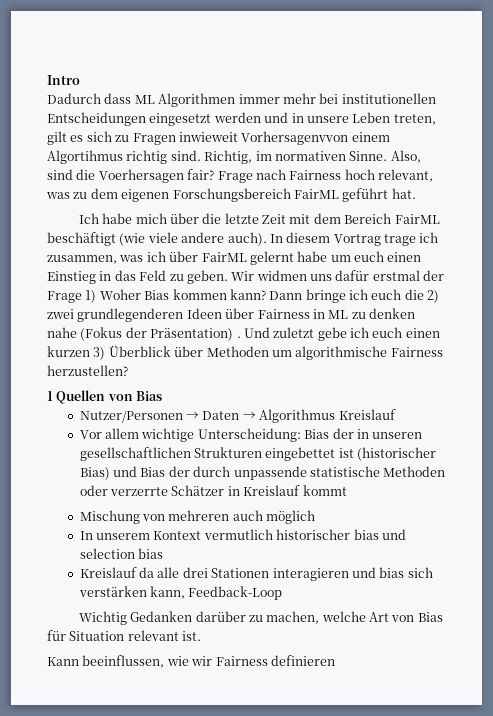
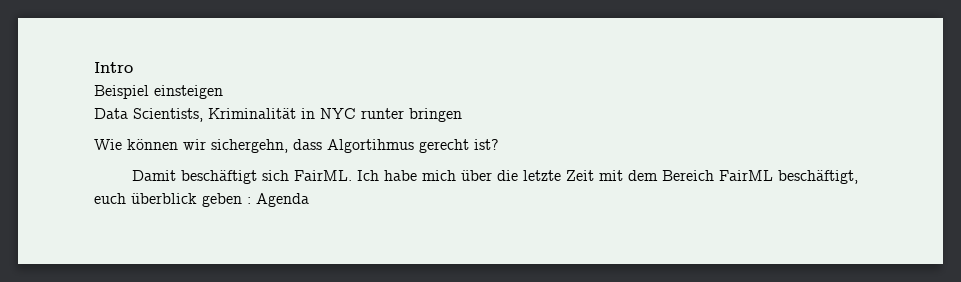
- Dadurch dass ML Algorithmen immer mehr bei institutionellen Entscheidungen eingesetzt werden und in unsere Leben treten, gilt es sich zu Fragen inwieweit Vorhersagenvvon einem Algortihmus richtig sind. Richtig, im normativen Sinne. Also, sind die Voerhersagen fair? Frage nach Fairness hoch relevant, was zu dem eigenen Forschungsbereich FairML geführt hat.
- Ich habe mich über die letzte Zeit mit dem Bereich FairML beschäftigt (wie viele andere auch). In diesem Vortrag trage ich zusammen, was ich über FairML gelernt habe um euch einen Einstieg in das Feld zu geben. Wir widmen uns dafür erstmal der Frage 1) Woher Bias kommen kann? Dann bringe ich euch die 2) zwei grundlegenderen Ideen über Fairness in ML zu denken nahe (Fokus der Präsentation) . Und zuletzt gebe ich euch einen kurzen 3) Überblick über Methoden um algorithmische Fairness herzustellen?
- 1 Quellen von Bias
- Nutzer/Personen → Daten → Algorithmus Kreislauf
- Vor allem wichtige Unterscheidung: Bias der in unseren gesellschaftlichen Strukturen eingebettet ist (historischer Bias) und Bias der durch unpassende statistische Methoden oder verzerrte Schätzer in Kreislauf kommt
- Mischung von mehreren auch möglich
- In unserem Kontext vermutlich historischer bias und selection bias
- Kreislauf da alle drei Stationen interagieren und bias sich verstärken kann, Feedback-Loop
- Wichtig Gedanken darüber zu machen, welche Art von Bias für Situation relevant ist.
- Kann beeinflussen, wie wir Fairness definieren
+ Beispiel einsteigen
+ Data Scientists, Kriminalität in NYC runter bringen
+ Wie können wir sichergehn, dass Algortihmus gerecht ist?
+ Damit beschäftigt sich FairML. Ich habe mich über die letzte Zeit mit dem Bereich FairML beschäftigt, euch überblick geben : Agenda

